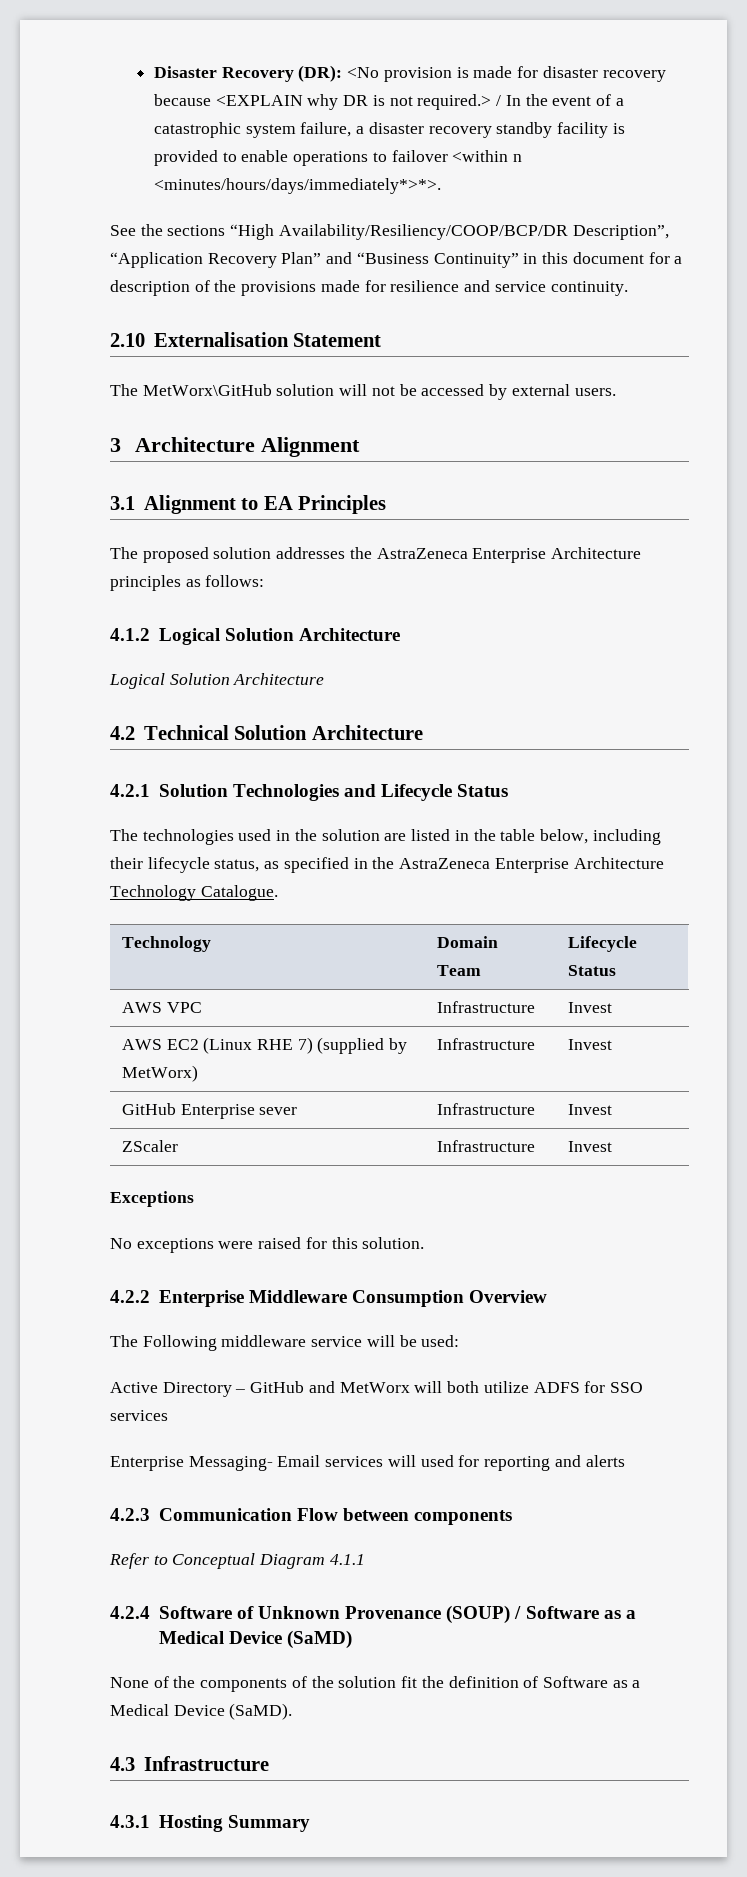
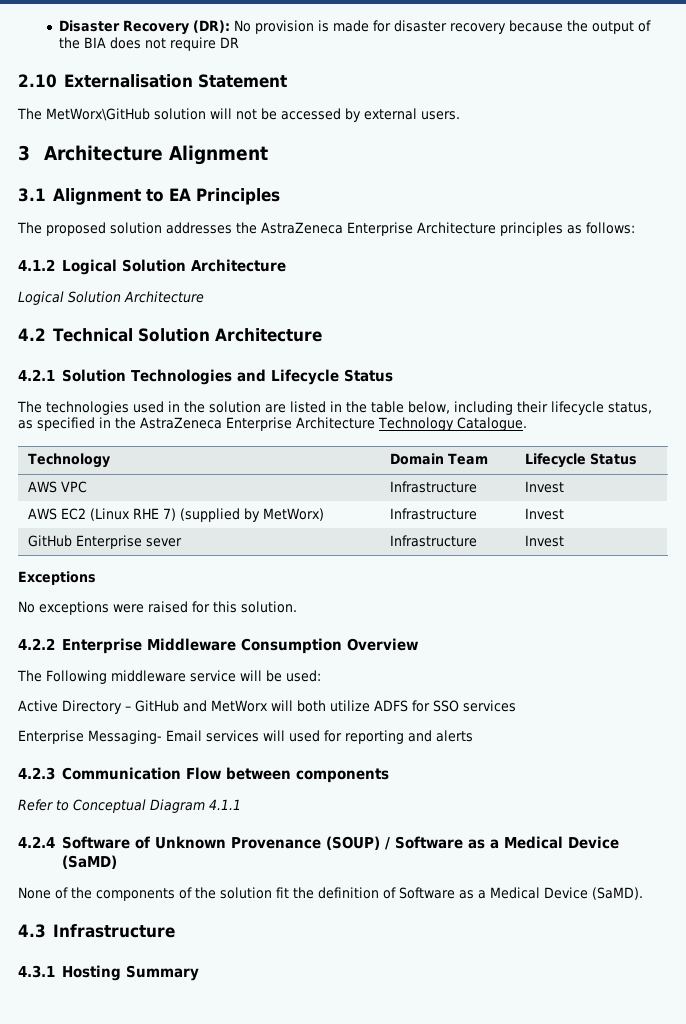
- Disaster Recovery (DR): <No provision is made for disaster recovery because <EXPLAIN why DR is not required.> / In the event of a catastrophic system failure, a disaster recovery standby facility is provided to enable operations to failover <within n <minutes/hours/days/immediately*>*>.
- See the sections “High Availability/Resiliency/COOP/BCP/DR Description”, “Application Recovery Plan” and “Business Continuity” in this document for a description of the provisions made for resilience and service continuity.
+ Disaster Recovery (DR): No provision is made for disaster recovery because the output of the BIA does not require DR
- ZScaler | Infrastructure | Invest

